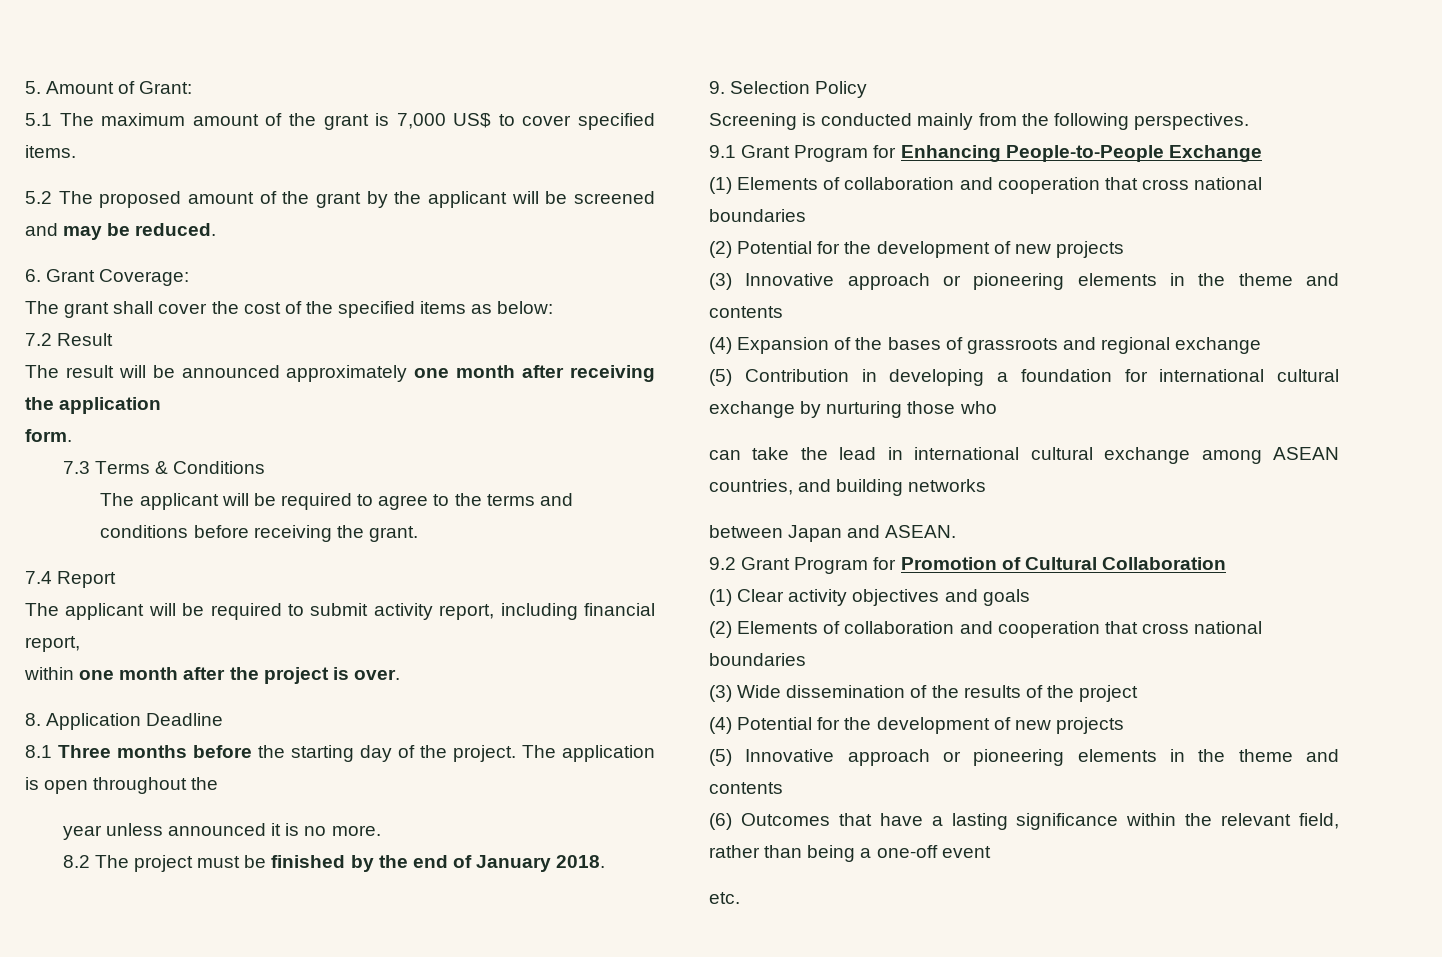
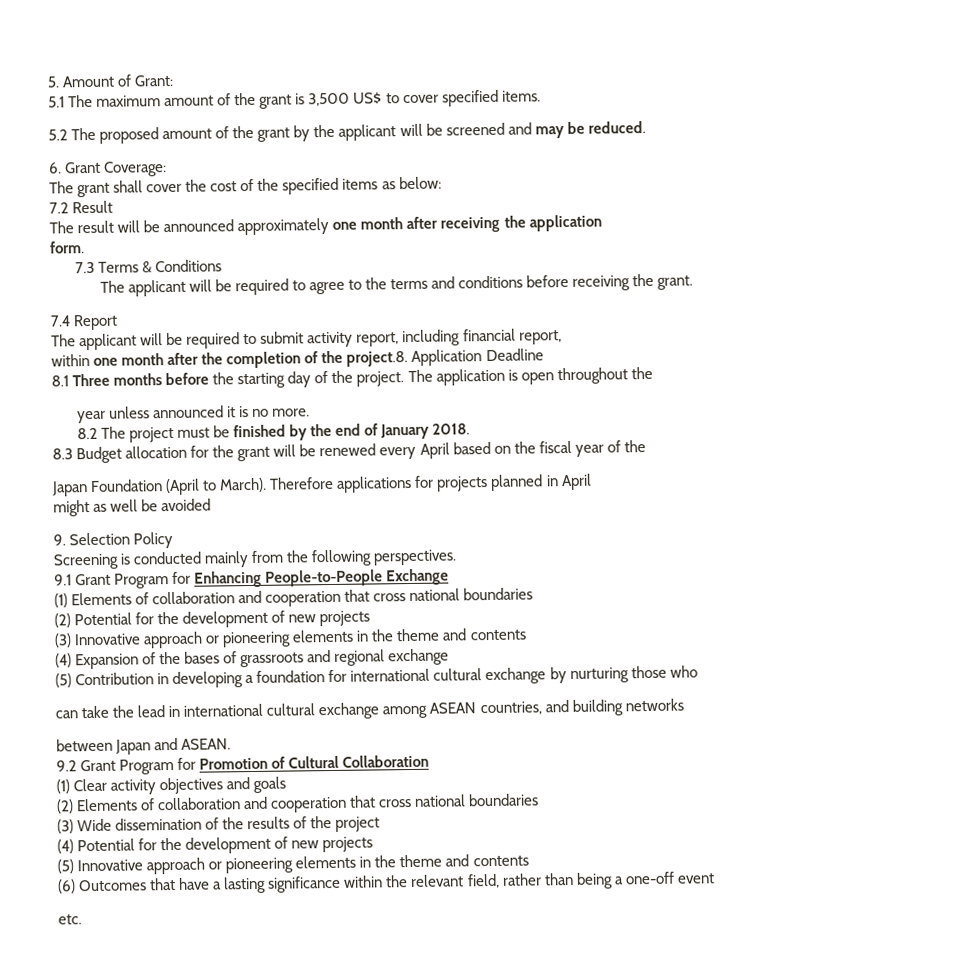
- 5.1 The maximum amount of the grant is 7,000 US$ to cover specified items.
+ 5.1 The maximum amount of the grant is 3,500 US$ to cover specified items.
- within one month after the project is over.
- 8. Application Deadline
+ within one month after the completion of the project.8. Application Deadline
+ 8.3 Budget allocation for the grant will be renewed every April based on the fiscal year of the
+ Japan Foundation (April to March). Therefore applications for projects planned in April
+ might as well be avoided

